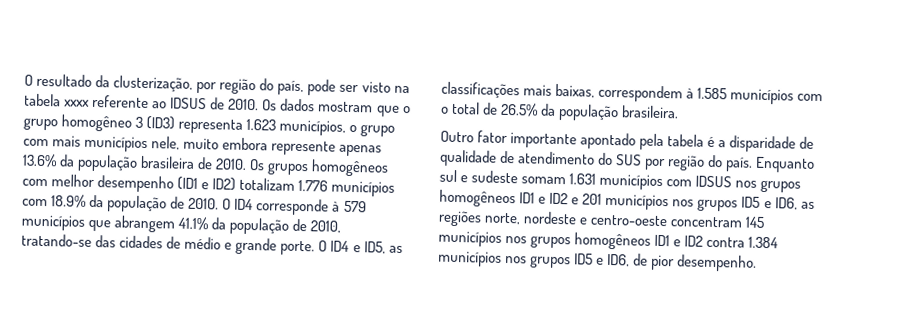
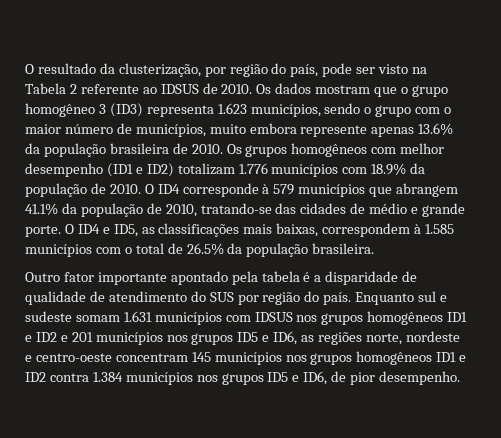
- O resultado da clusterização, por região do país, pode ser visto na tabela xxxx referente ao IDSUS de 2010.
+ O resultado da clusterização, por região do país, pode ser visto na Tabela 2 referente ao IDSUS de 2010.
- Os dados mostram que o grupo homogêneo 3 (ID3) representa 1.623 municípios, o grupo com mais municípios nele, muito embora represente apenas 13.6% da população brasileira de 2010.
+ Os dados mostram que o grupo homogêneo 3 (ID3) representa 1.623 municípios, sendo o grupo com o maior número de municípios, muito embora represente apenas 13.6% da população brasileira de 2010.

